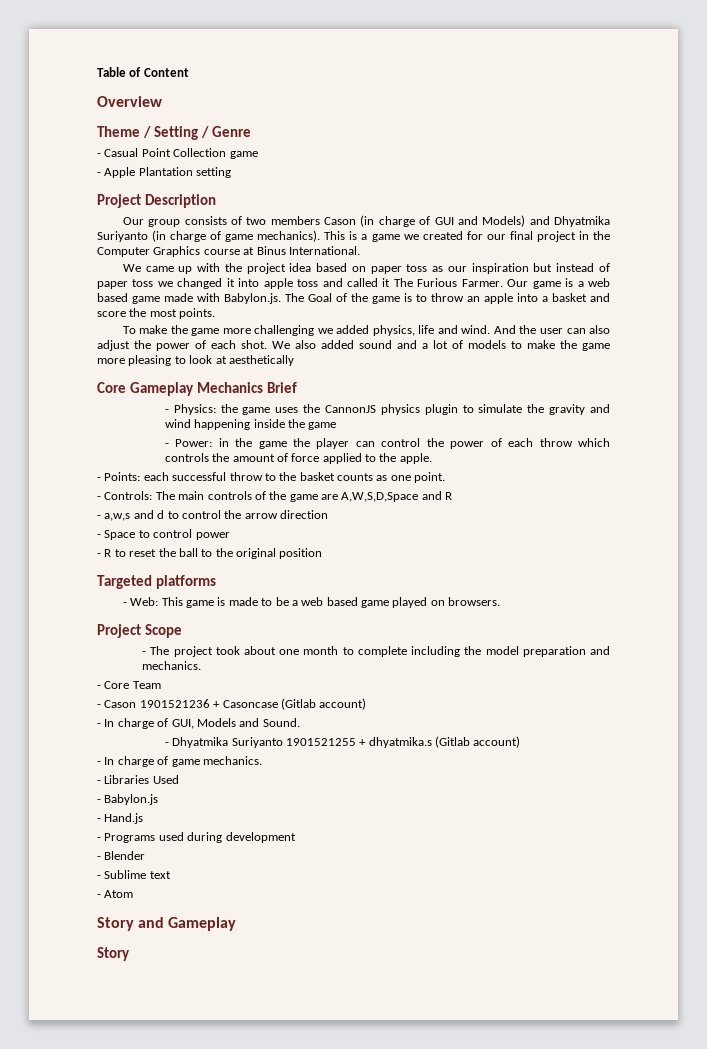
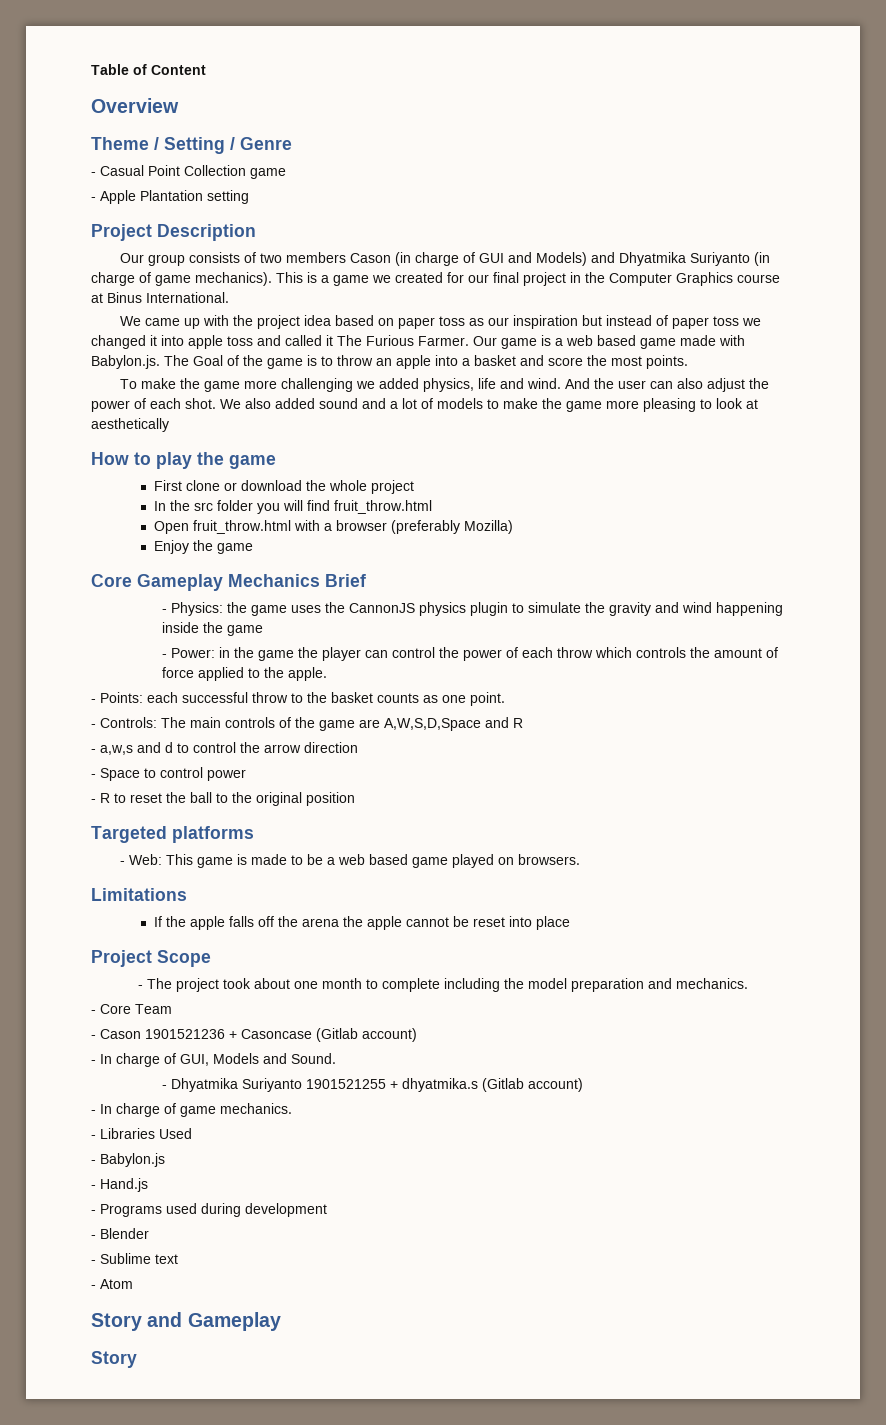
+ How to play the game
+ First clone or download the whole project
+ In the src folder you will find fruit_throw.html
+ Open fruit_throw.html with a browser (preferably Mozilla)
+ Enjoy the game
+ Limitations
+ If the apple falls off the arena the apple cannot be reset into place

